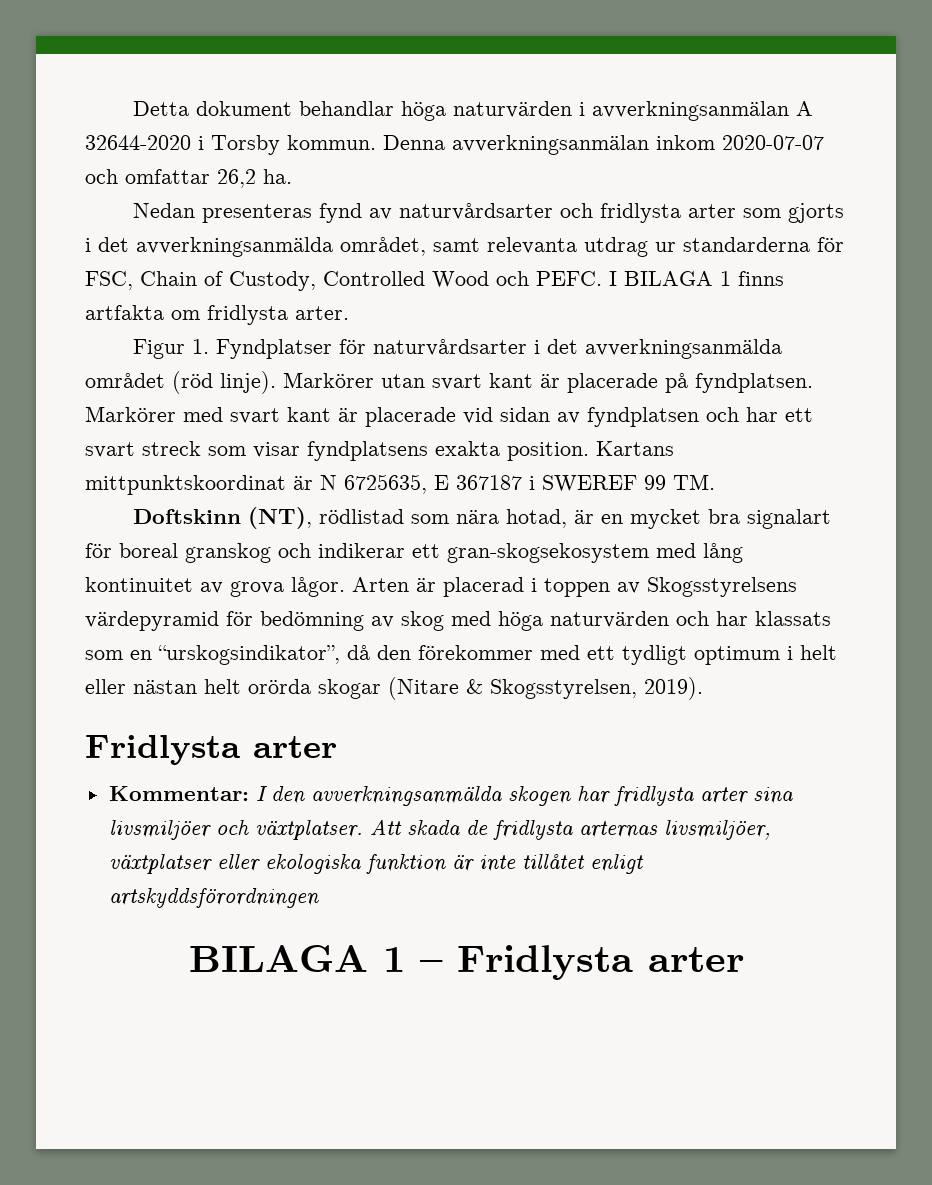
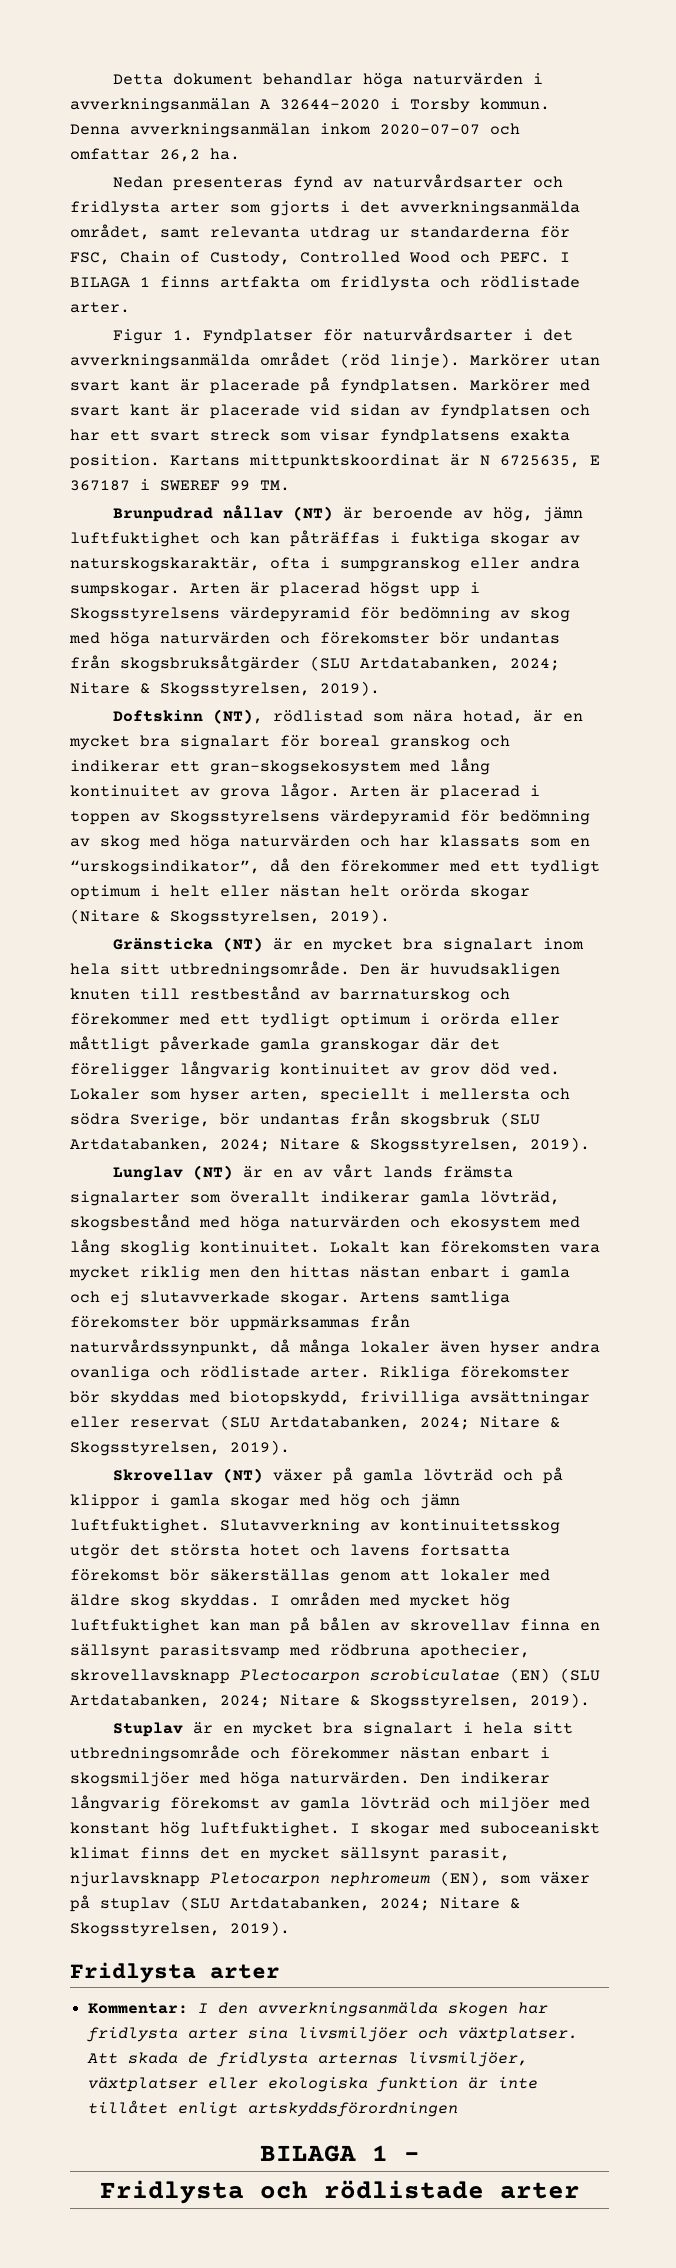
- I BILAGA 1 finns artfakta om fridlysta arter.
+ I BILAGA 1 finns artfakta om fridlysta och rödlistade arter.
+ Brunpudrad nållav (NT) är beroende av hög, jämn luftfuktighet och kan påträffas i fuktiga skogar av naturskogskaraktär, ofta i sumpgranskog eller andra sumpskogar. Arten är placerad högst upp i Skogsstyrelsens värdepyramid för bedömning av skog med höga naturvärden och förekomster bör undantas från skogsbruksåtgärder (SLU Artdatabanken, 2024; Nitare & Skogsstyrelsen, 2019).
+ Gränsticka (NT) är en mycket bra signalart inom hela sitt utbredningsområde. Den är huvudsakligen knuten till restbestånd av barrnaturskog och förekommer med ett tydligt optimum i orörda eller måttligt påverkade gamla granskogar där det föreligger långvarig kontinuitet av grov död ved. Lokaler som hyser arten, speciellt i mellersta och södra Sverige, bör undantas från skogsbruk (SLU Artdatabanken, 2024; Nitare & Skogsstyrelsen, 2019).
+ Lunglav (NT) är en av vårt lands främsta signalarter som överallt indikerar gamla lövträd, skogsbestånd med höga naturvärden och ekosystem med lång skoglig kontinuitet. Lokalt kan förekomsten vara mycket riklig men den hittas nästan enbart i gamla och ej slutavverkade skogar. Artens samtliga förekomster bör uppmärksammas från naturvårdssynpunkt, då många lokaler även hyser andra ovanliga och rödlistade arter. Rikliga förekomster bör skyddas med biotopskydd, frivilliga avsättningar eller reservat (SLU Artdatabanken, 2024; Nitare & Skogsstyrelsen, 2019).
+ Skrovellav (NT) växer på gamla lövträd och på klippor i gamla skogar med hög och jämn luftfuktighet. Slutavverkning av kontinuitetsskog utgör det största hotet och lavens fortsatta förekomst bör säkerställas genom att lokaler med äldre skog skyddas. I områden med mycket hög luftfuktighet kan man på bålen av skrovellav finna en sällsynt parasitsvamp med rödbruna apothecier, skrovellavsknapp Plectocarpon scrobiculatae (EN) (SLU Artdatabanken, 2024; Nitare & Skogsstyrelsen, 2019).
+ Stuplav är en mycket bra signalart i hela sitt utbredningsområde och förekommer nästan enbart i skogsmiljöer med höga naturvärden. Den indikerar långvarig förekomst av gamla lövträd och miljöer med konstant hög luftfuktighet. I skogar med suboceaniskt klimat finns det en mycket sällsynt parasit, njurlavsknapp Pletocarpon nephromeum (EN), som växer på stuplav (SLU Artdatabanken, 2024; Nitare & Skogsstyrelsen, 2019).
- BILAGA 1 – Fridlysta arter
+ BILAGA 1 –
+ Fridlysta och rödlistade arter

